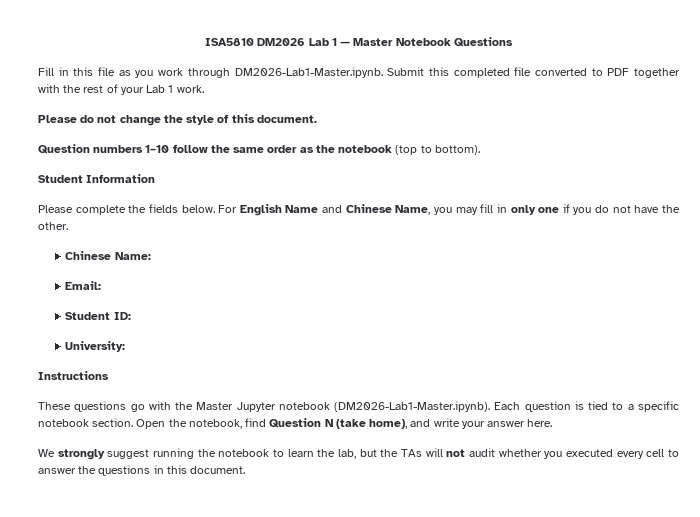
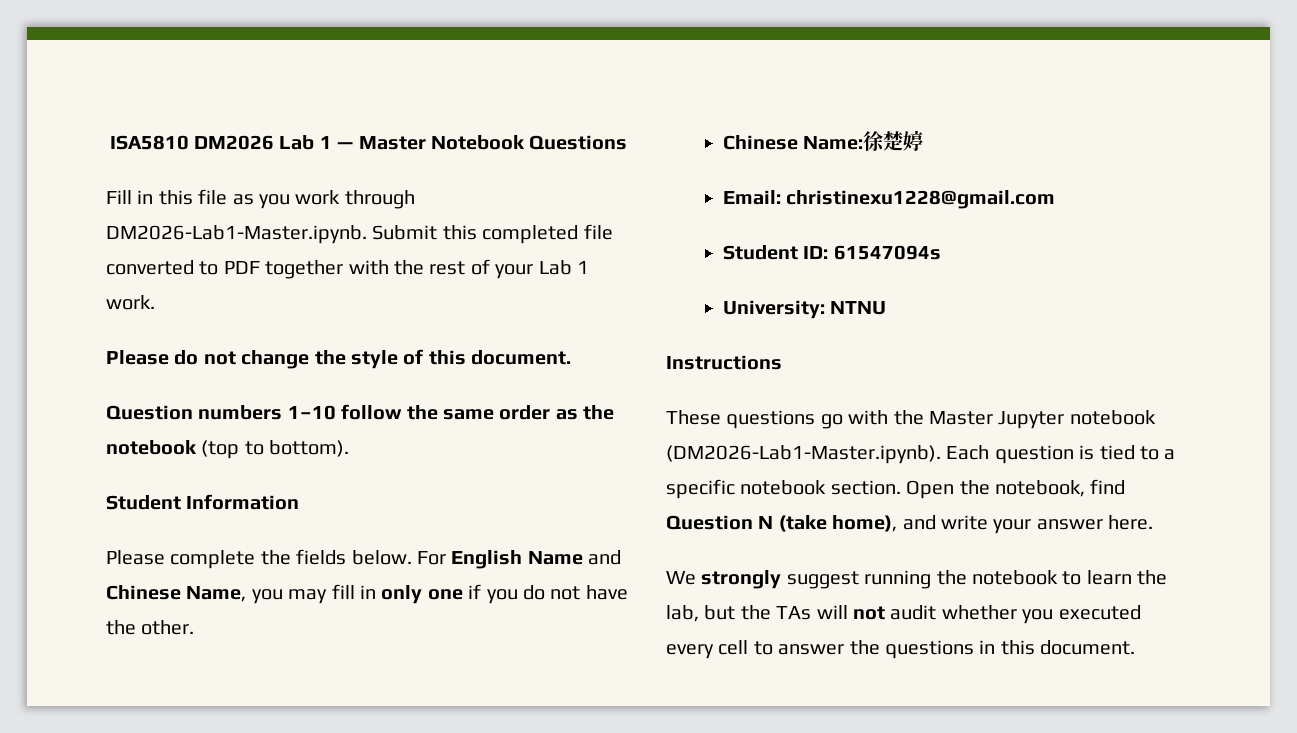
- Chinese Name:
+ Chinese Name:徐楚婷
- Email:
+ Email: christinexu1228@gmail.com
- Student ID:
+ Student ID: 61547094s
- University:
+ University: NTNU

